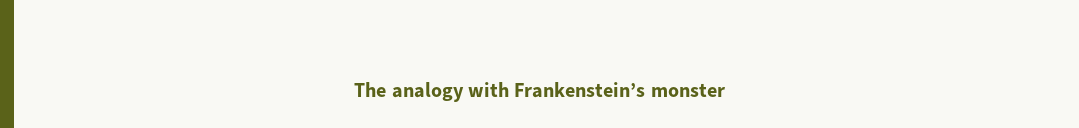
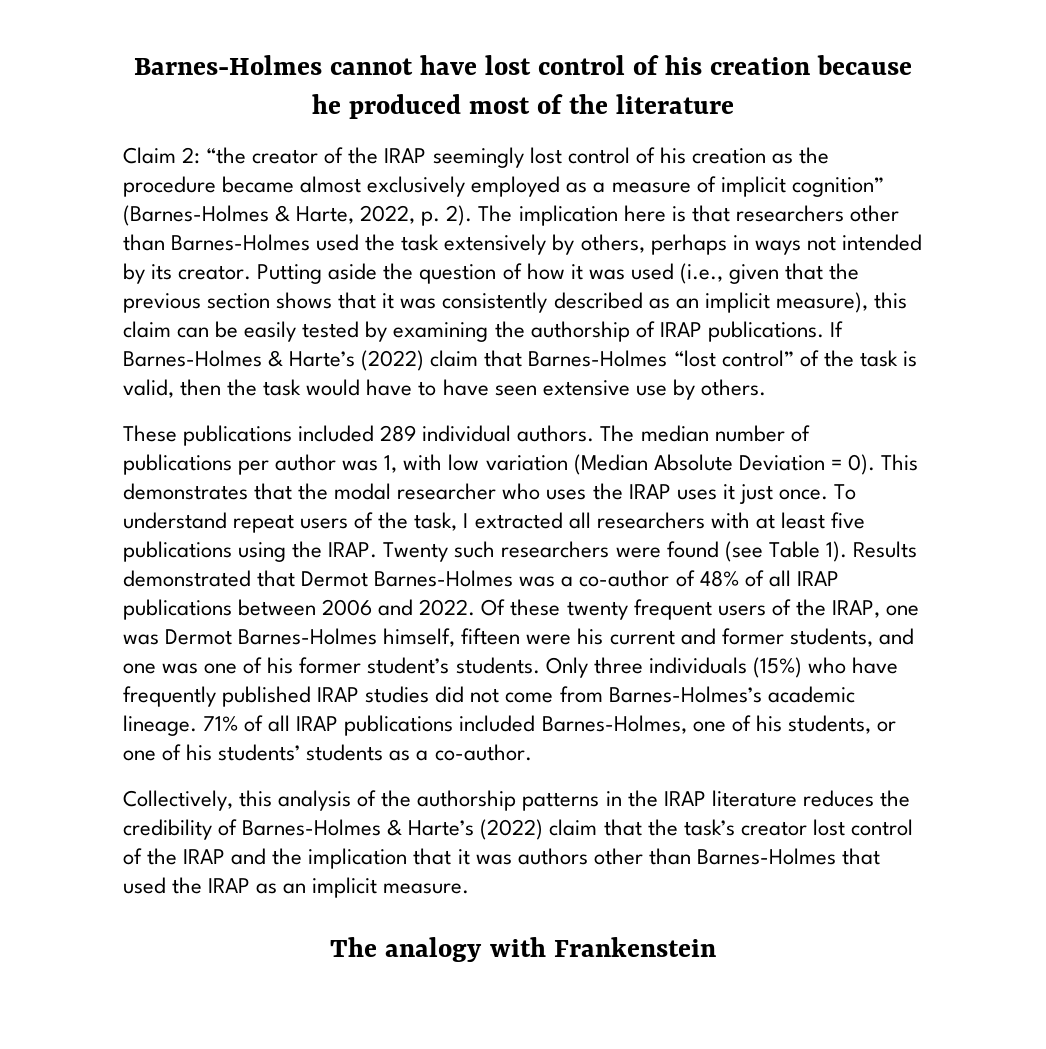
+ Barnes-Holmes cannot have lost control of his creation because he produced most of the literature
+ Claim 2: “the creator of the IRAP seemingly lost control of his creation as the procedure became almost exclusively employed as a measure of implicit cognition” (Barnes-Holmes & Harte, 2022, p. 2). The implication here is that researchers other than Barnes-Holmes used the task extensively by others, perhaps in ways not intended by its creator. Putting aside the question of how it was used (i.e., given that the previous section shows that it was consistently described as an implicit measure), this claim can be easily tested by examining the authorship of IRAP publications. If Barnes-Holmes & Harte’s (2022) claim that Barnes-Holmes “lost control” of the task is valid, then the task would have to have seen extensive use by others.
+ These publications included 289 individual authors. The median number of publications per author was 1, with low variation (Median Absolute Deviation = 0). This demonstrates that the modal researcher who uses the IRAP uses it just once. To understand repeat users of the task, I extracted all researchers with at least five publications using the IRAP. Twenty such researchers were found (see Table 1). Results demonstrated that Dermot Barnes-Holmes was a co-author of 48% of all IRAP publications between 2006 and 2022. Of these twenty frequent users of the IRAP, one was Dermot Barnes-Holmes himself, fifteen were his current and former students, and one was one of his former student’s students. Only three individuals (15%) who have frequently published IRAP studies did not come from Barnes-Holmes’s academic lineage. 71% of all IRAP publications included Barnes-Holmes, one of his students, or one of his students’ students as a co-author.
+ Collectively, this analysis of the authorship patterns in the IRAP literature reduces the credibility of Barnes-Holmes & Harte’s (2022) claim that the task’s creator lost control of the IRAP and the implication that it was authors other than Barnes-Holmes that used the IRAP as an implicit measure.
- The analogy with Frankenstein’s monster
+ The analogy with Frankenstein

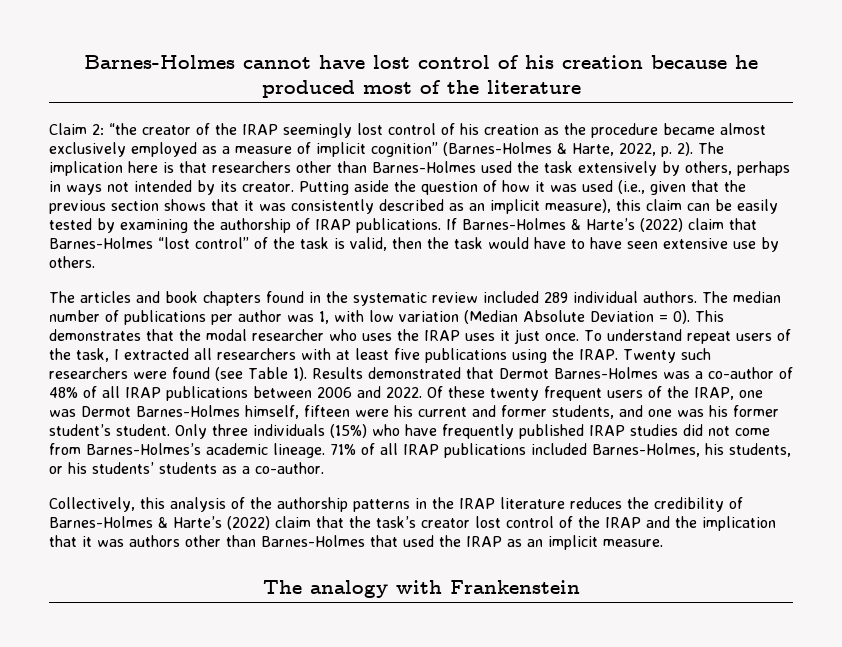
- These publications included 289 individual authors.
+ The articles and book chapters found in the systematic review included 289 individual authors.
- Of these twenty frequent users of the IRAP, one was Dermot Barnes-Holmes himself, fifteen were his current and former students, and one was one of his former student’s students.
+ Of these twenty frequent users of the IRAP, one was Dermot Barnes-Holmes himself, fifteen were his current and former students, and one was his former student’s student.
- 71% of all IRAP publications included Barnes-Holmes, one of his students, or one of his students’ students as a co-author.
+ 71% of all IRAP publications included Barnes-Holmes, his students, or his students’ students as a co-author.

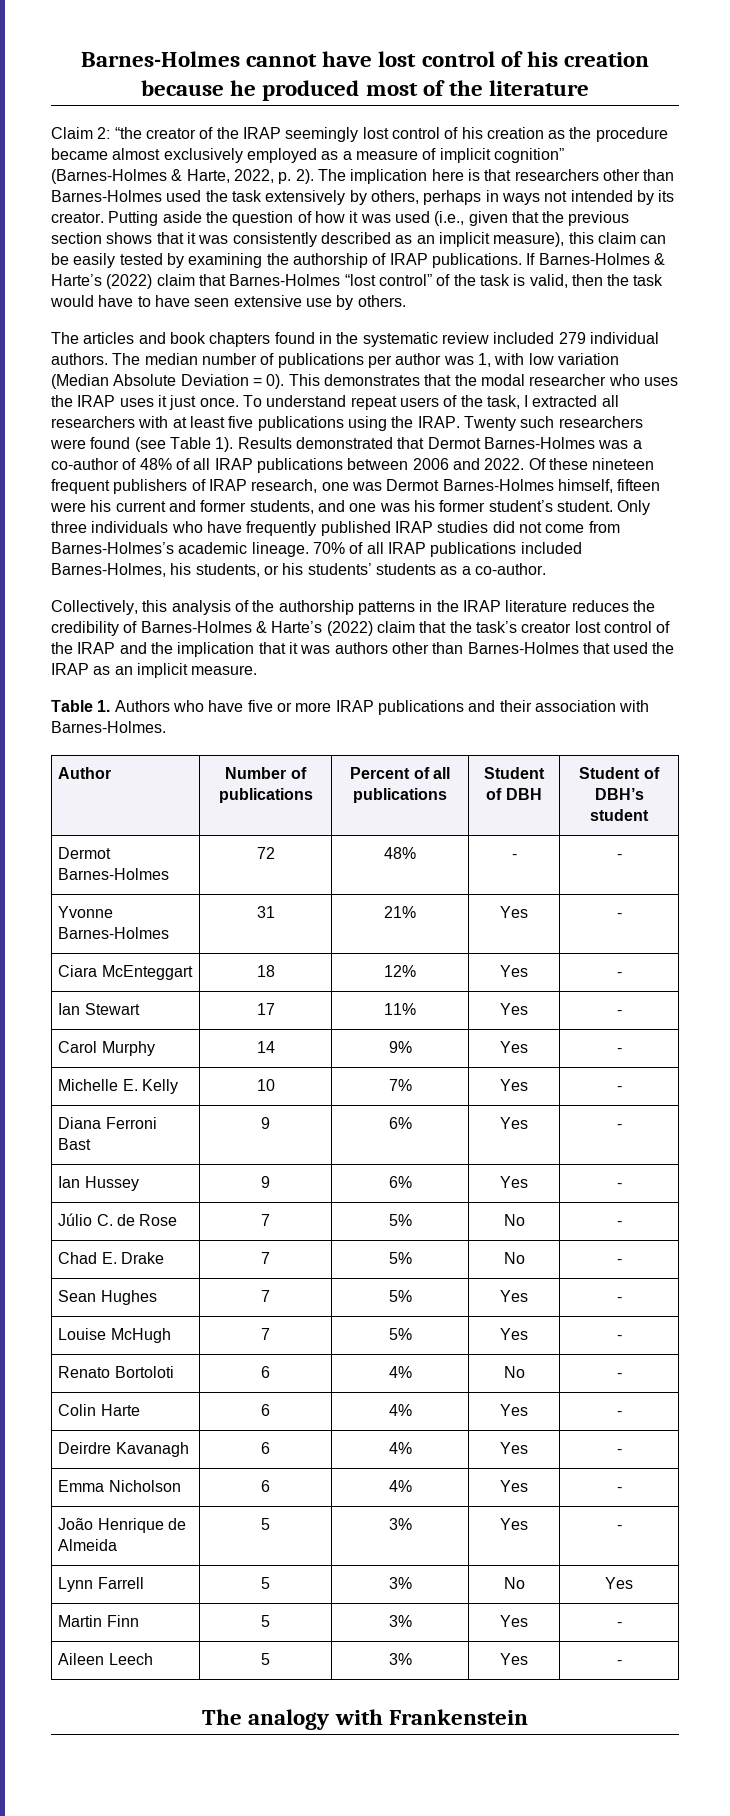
- The articles and book chapters found in the systematic review included 289 individual authors.
+ The articles and book chapters found in the systematic review included 279 individual authors.
- Of these twenty frequent users of the IRAP, one was Dermot Barnes-Holmes himself, fifteen were his current and former students, and one was his former student’s student.
+ Of these nineteen frequent publishers of IRAP research, one was Dermot Barnes-Holmes himself, fifteen were his current and former students, and one was his former student’s student.
- Only three individuals (15%) who have frequently published IRAP studies did not come from Barnes-Holmes’s academic lineage.
+ Only three individuals who have frequently published IRAP studies did not come from Barnes-Holmes’s academic lineage.
- 71% of all IRAP publications included Barnes-Holmes, his students, or his students’ students as a co-author.
+ 70% of all IRAP publications included Barnes-Holmes, his students, or his students’ students as a co-author.
+ Table 1. Authors who have five or more IRAP publications and their association with Barnes-Holmes.
+ Author | Number of publications | Percent of all publications | Student of DBH | Student of DBH’s student
+ Dermot Barnes-Holmes | 72 | 48% | - | -
+ Yvonne Barnes-Holmes | 31 | 21% | Yes | -
+ Ciara McEnteggart | 18 | 12% | Yes | -
+ Ian Stewart | 17 | 11% | Yes | -
+ Carol Murphy | 14 | 9% | Yes | -
+ Michelle E. Kelly | 10 | 7% | Yes | -
+ Diana Ferroni Bast | 9 | 6% | Yes | -
+ Ian Hussey | 9 | 6% | Yes | -
+ Júlio C. de Rose | 7 | 5% | No | -
+ Chad E. Drake | 7 | 5% | No | -
+ Sean Hughes | 7 | 5% | Yes | -
+ Louise McHugh | 7 | 5% | Yes | -
+ Renato Bortoloti | 6 | 4% | No | -
+ Colin Harte | 6 | 4% | Yes | -
+ Deirdre Kavanagh | 6 | 4% | Yes | -
+ Emma Nicholson | 6 | 4% | Yes | -
+ João Henrique de Almeida | 5 | 3% | Yes | -
+ Lynn Farrell | 5 | 3% | No | Yes
+ Martin Finn | 5 | 3% | Yes | -
+ Aileen Leech | 5 | 3% | Yes | -

